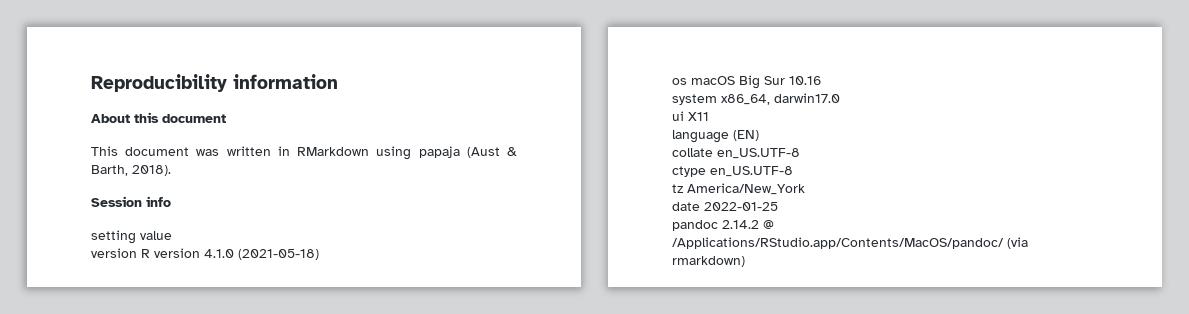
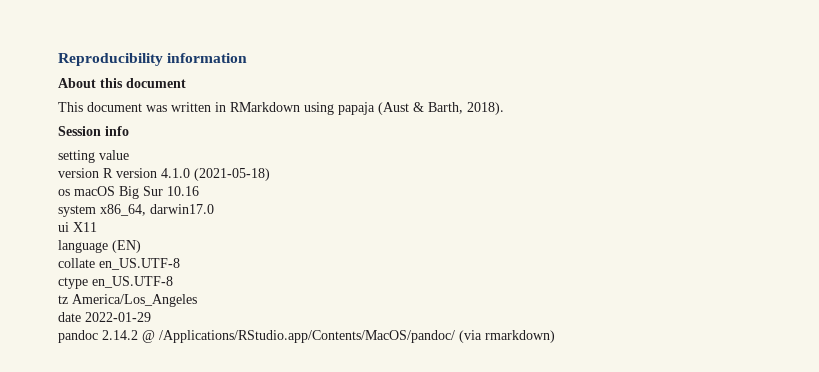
- tz America/New_York
+ tz America/Los_Angeles
- date 2022-01-25
+ date 2022-01-29

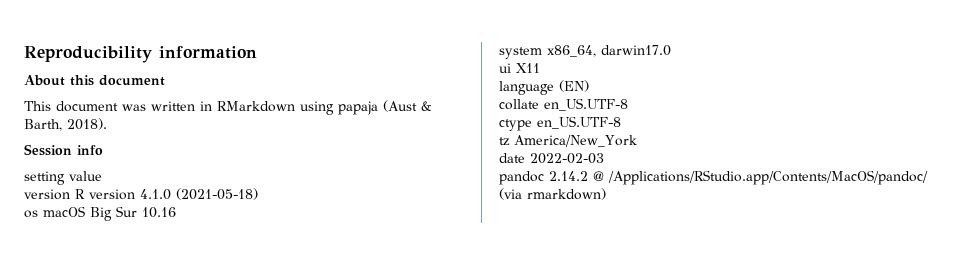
- tz America/Los_Angeles
+ tz America/New_York
- date 2022-01-29
+ date 2022-02-03

